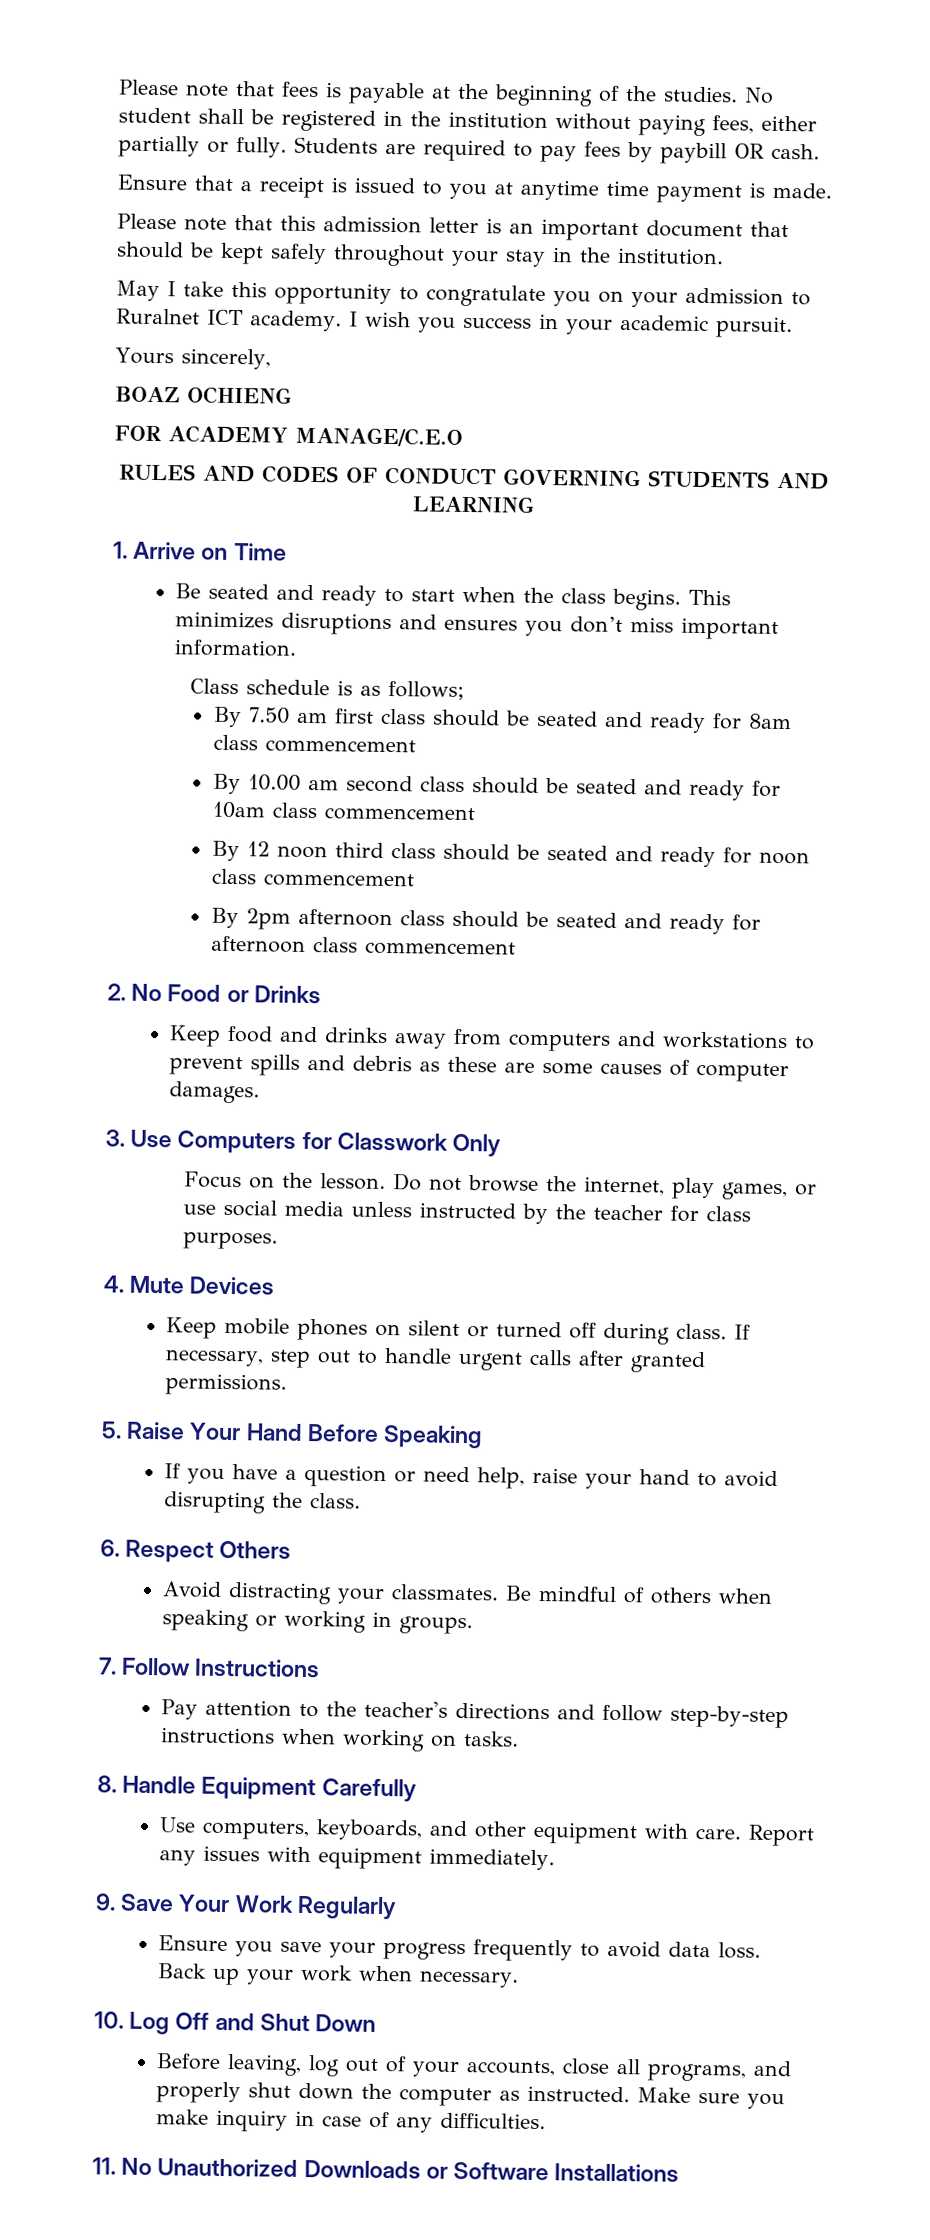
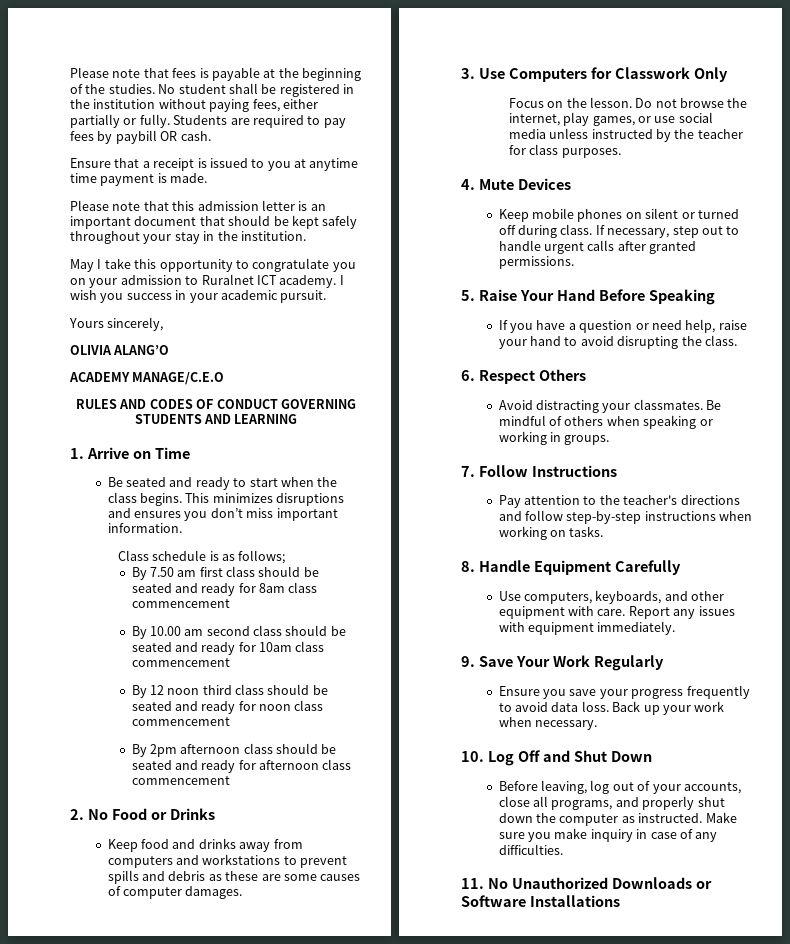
- BOAZ OCHIENG
- FOR ACADEMY MANAGE/C.E.O
+ OLIVIA ALANG’O
+ ACADEMY MANAGE/C.E.O

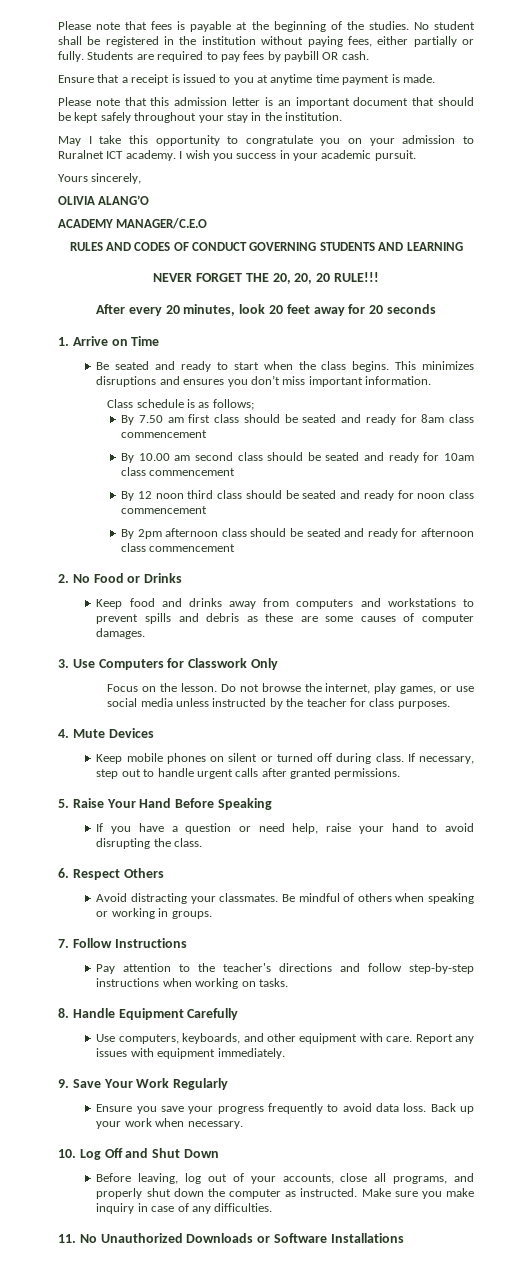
- ACADEMY MANAGE/C.E.O
+ ACADEMY MANAGER/C.E.O
+ NEVER FORGET THE 20, 20, 20 RULE!!!
+ After every 20 minutes, look 20 feet away for 20 seconds

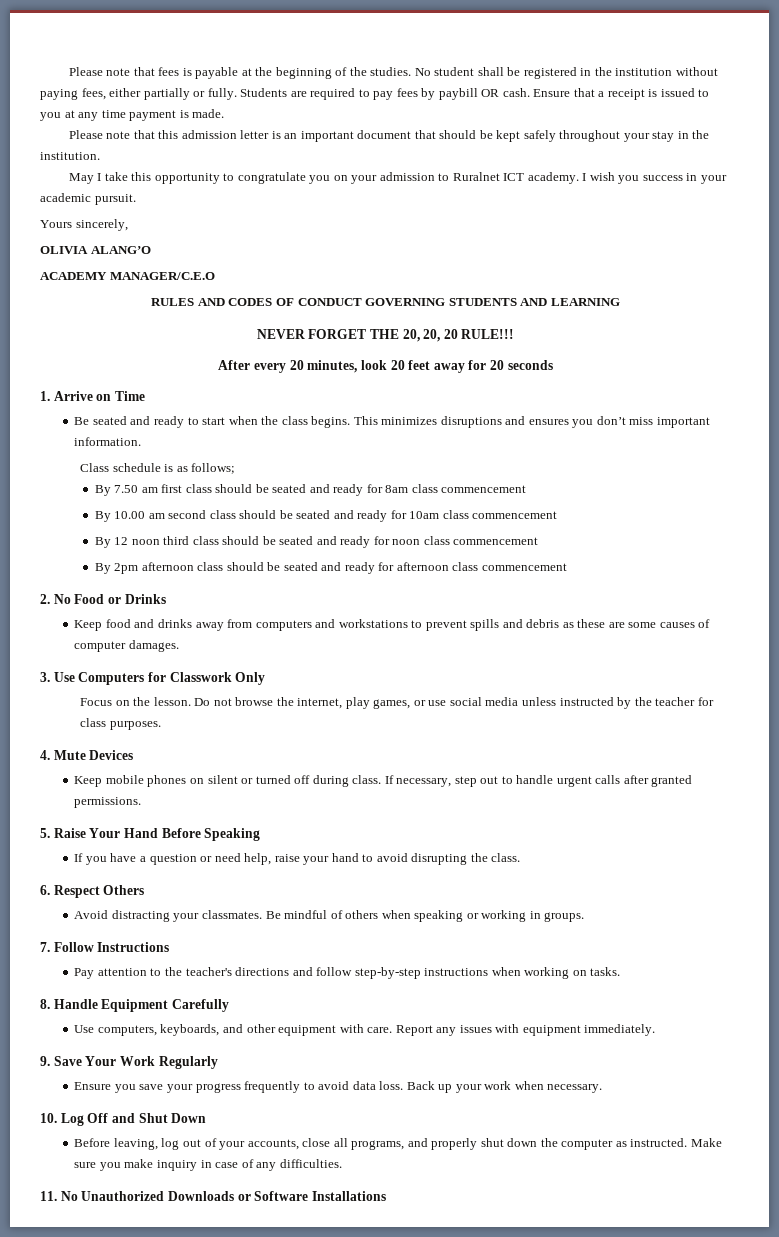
- Students are required to pay fees by paybill OR cash.
- Ensure that a receipt is issued to you at anytime time payment is made.
+ Students are required to pay fees by paybill OR cash. Ensure that a receipt is issued to you at any time payment is made.

